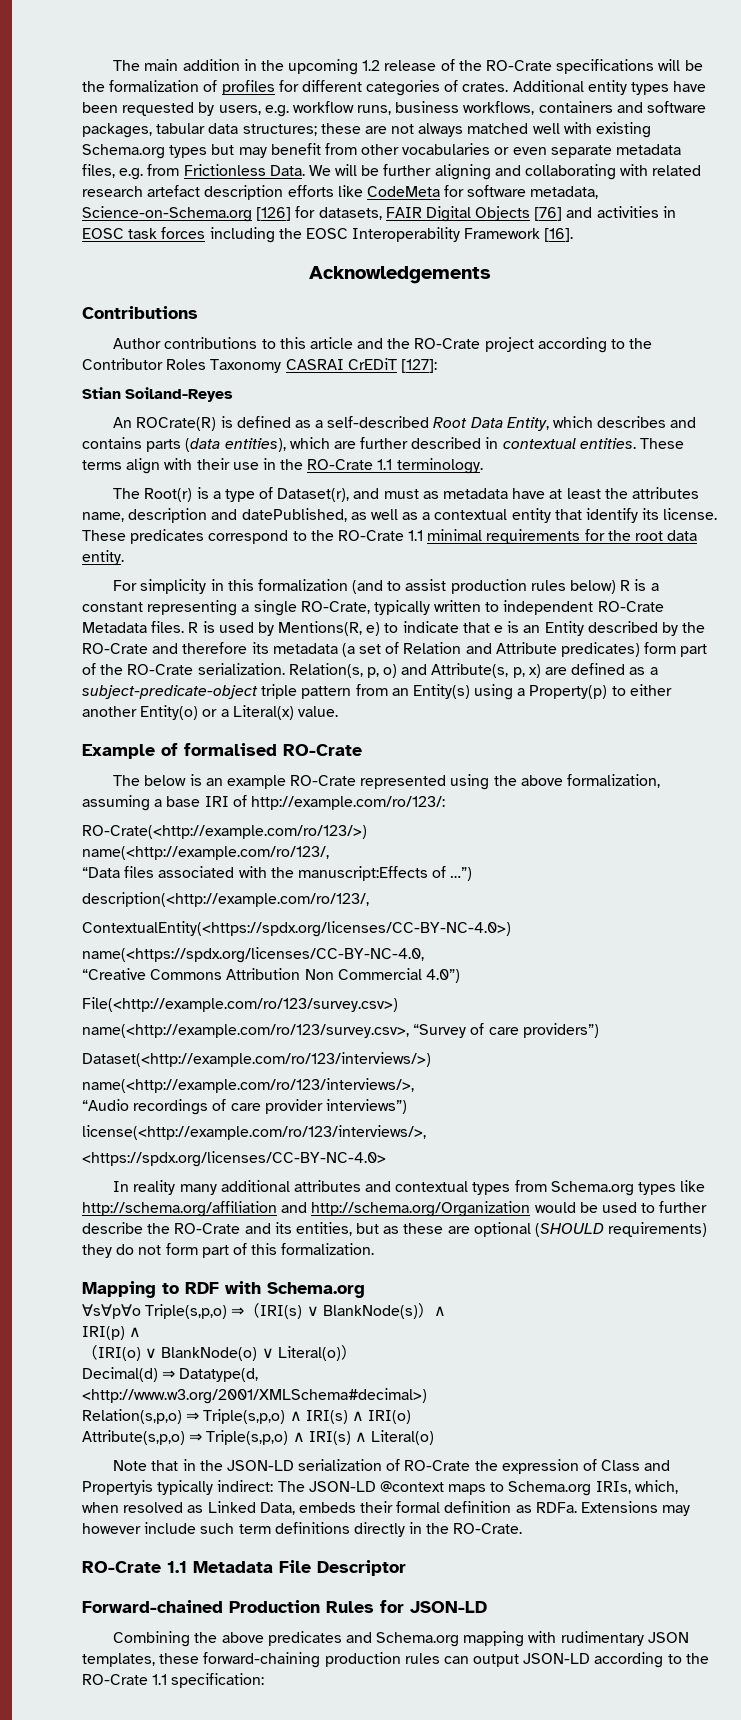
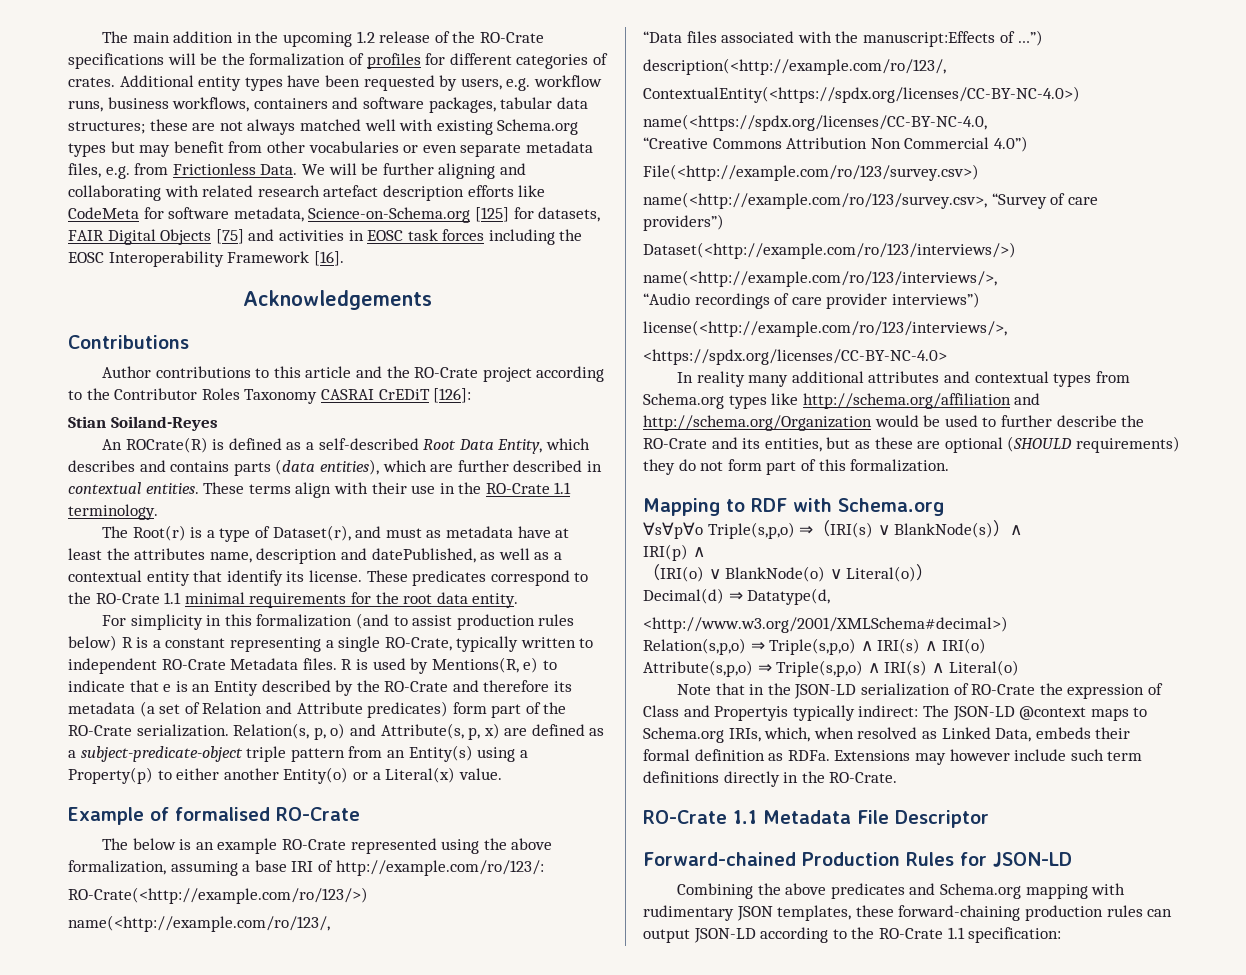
- We will be further aligning and collaborating with related research artefact description efforts like CodeMeta for software metadata, Science-on-Schema.org [126] for datasets, FAIR Digital Objects [76] and activities in EOSC task forces including the EOSC Interoperability Framework [16].
+ We will be further aligning and collaborating with related research artefact description efforts like CodeMeta for software metadata, Science-on-Schema.org [125] for datasets, FAIR Digital Objects [75] and activities in EOSC task forces including the EOSC Interoperability Framework [16].
- Author contributions to this article and the RO-Crate project according to the Contributor Roles Taxonomy CASRAI CrEDiT [127]:
+ Author contributions to this article and the RO-Crate project according to the Contributor Roles Taxonomy CASRAI CrEDiT [126]:

